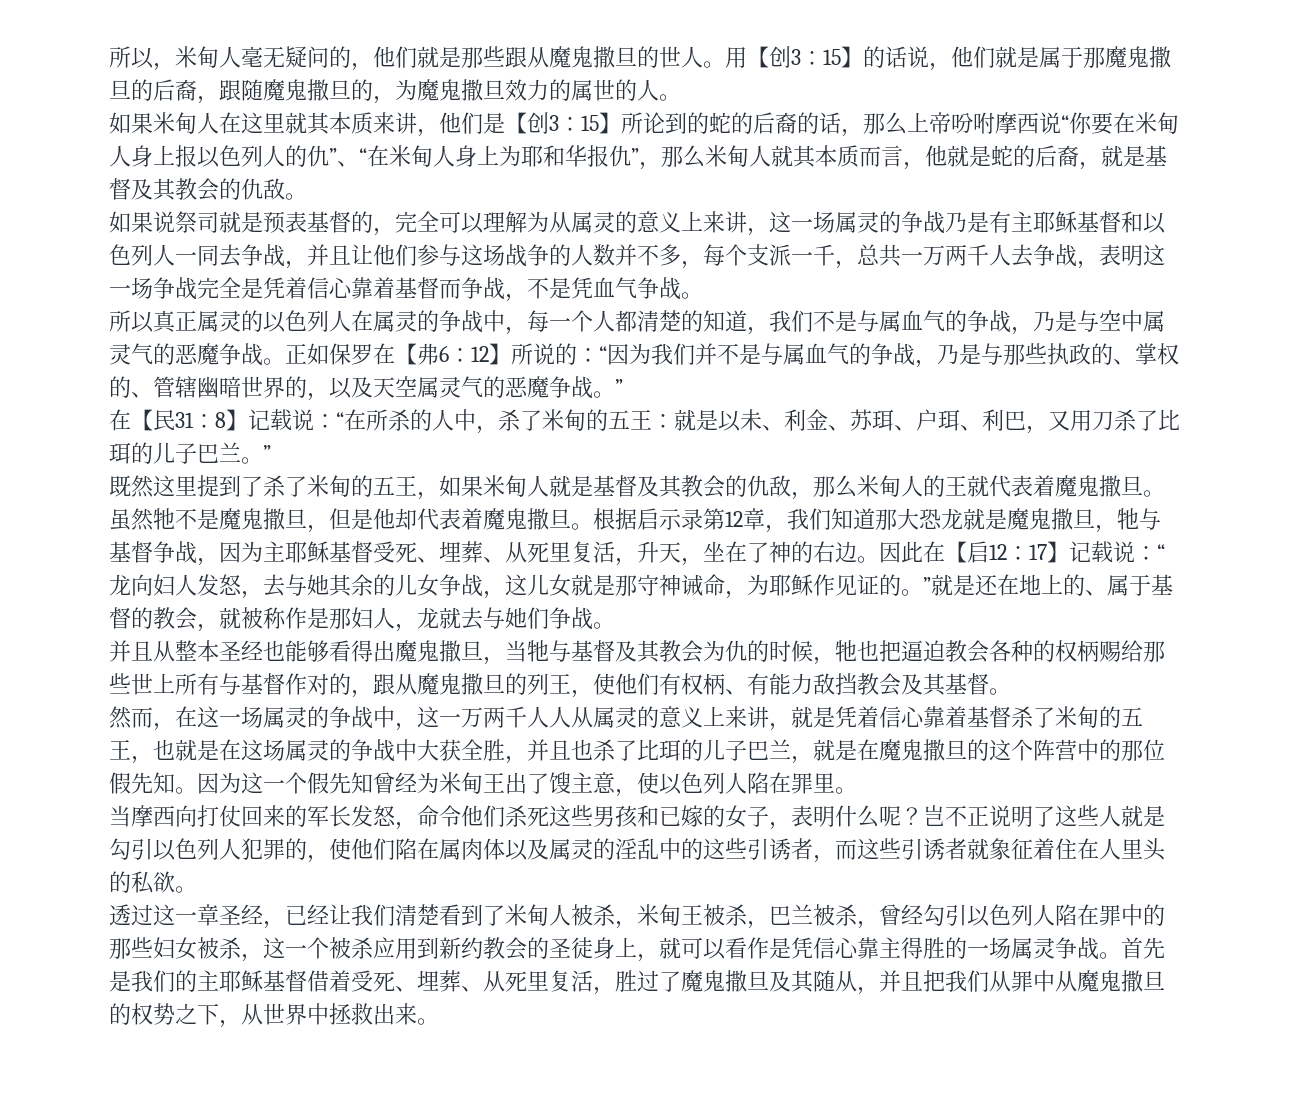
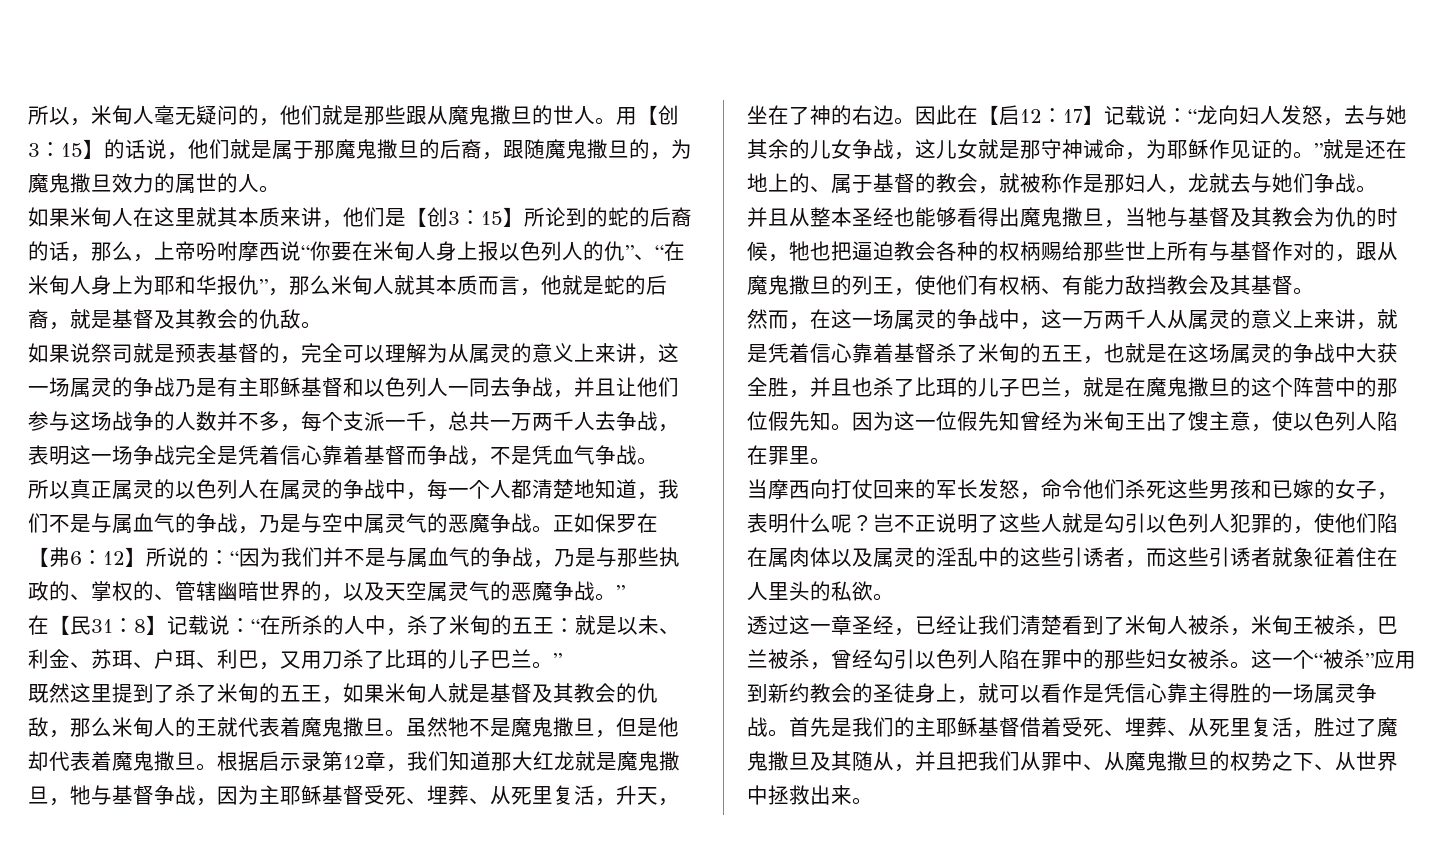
- 如果米甸人在这里就其本质来讲，他们是【创3：15】所论到的蛇的后裔的话，那么上帝吩咐摩西说“你要在米甸人身上报以色列人的仇”、“在米甸人身上为耶和华报仇”，那么米甸人就其本质而言，他就是蛇的后裔，就是基督及其教会的仇敌。
+ 如果米甸人在这里就其本质来讲，他们是【创3：15】所论到的蛇的后裔的话，那么，上帝吩咐摩西说“你要在米甸人身上报以色列人的仇”、“在米甸人身上为耶和华报仇”，那么米甸人就其本质而言，他就是蛇的后裔，就是基督及其教会的仇敌。
- 所以真正属灵的以色列人在属灵的争战中，每一个人都清楚的知道，我们不是与属血气的争战，乃是与空中属灵气的恶魔争战。
+ 所以真正属灵的以色列人在属灵的争战中，每一个人都清楚地知道，我们不是与属血气的争战，乃是与空中属灵气的恶魔争战。
- 根据启示录第12章，我们知道那大恐龙就是魔鬼撒旦，牠与基督争战，因为主耶稣基督受死、埋葬、从死里复活，升天，坐在了神的右边。
+ 根据启示录第12章，我们知道那大红龙就是魔鬼撒旦，牠与基督争战，因为主耶稣基督受死、埋葬、从死里复活，升天，坐在了神的右边。
- 然而，在这一场属灵的争战中，这一万两千人人从属灵的意义上来讲，就是凭着信心靠着基督杀了米甸的五王，也就是在这场属灵的争战中大获全胜，并且也杀了比珥的儿子巴兰，就是在魔鬼撒旦的这个阵营中的那位假先知。
+ 然而，在这一场属灵的争战中，这一万两千人从属灵的意义上来讲，就是凭着信心靠着基督杀了米甸的五王，也就是在这场属灵的争战中大获全胜，并且也杀了比珥的儿子巴兰，就是在魔鬼撒旦的这个阵营中的那位假先知。
- 因为这一个假先知曾经为米甸王出了馊主意，使以色列人陷在罪里。
+ 因为这一位假先知曾经为米甸王出了馊主意，使以色列人陷在罪里。
- 透过这一章圣经，已经让我们清楚看到了米甸人被杀，米甸王被杀，巴兰被杀，曾经勾引以色列人陷在罪中的那些妇女被杀，这一个被杀应用到新约教会的圣徒身上，就可以看作是凭信心靠主得胜的一场属灵争战。
+ 透过这一章圣经，已经让我们清楚看到了米甸人被杀，米甸王被杀，巴兰被杀，曾经勾引以色列人陷在罪中的那些妇女被杀。这一个“被杀”应用到新约教会的圣徒身上，就可以看作是凭信心靠主得胜的一场属灵争战。
- 首先是我们的主耶稣基督借着受死、埋葬、从死里复活，胜过了魔鬼撒旦及其随从，并且把我们从罪中从魔鬼撒旦的权势之下，从世界中拯救出来。
+ 首先是我们的主耶稣基督借着受死、埋葬、从死里复活，胜过了魔鬼撒旦及其随从，并且把我们从罪中、从魔鬼撒旦的权势之下、从世界中拯救出来。

